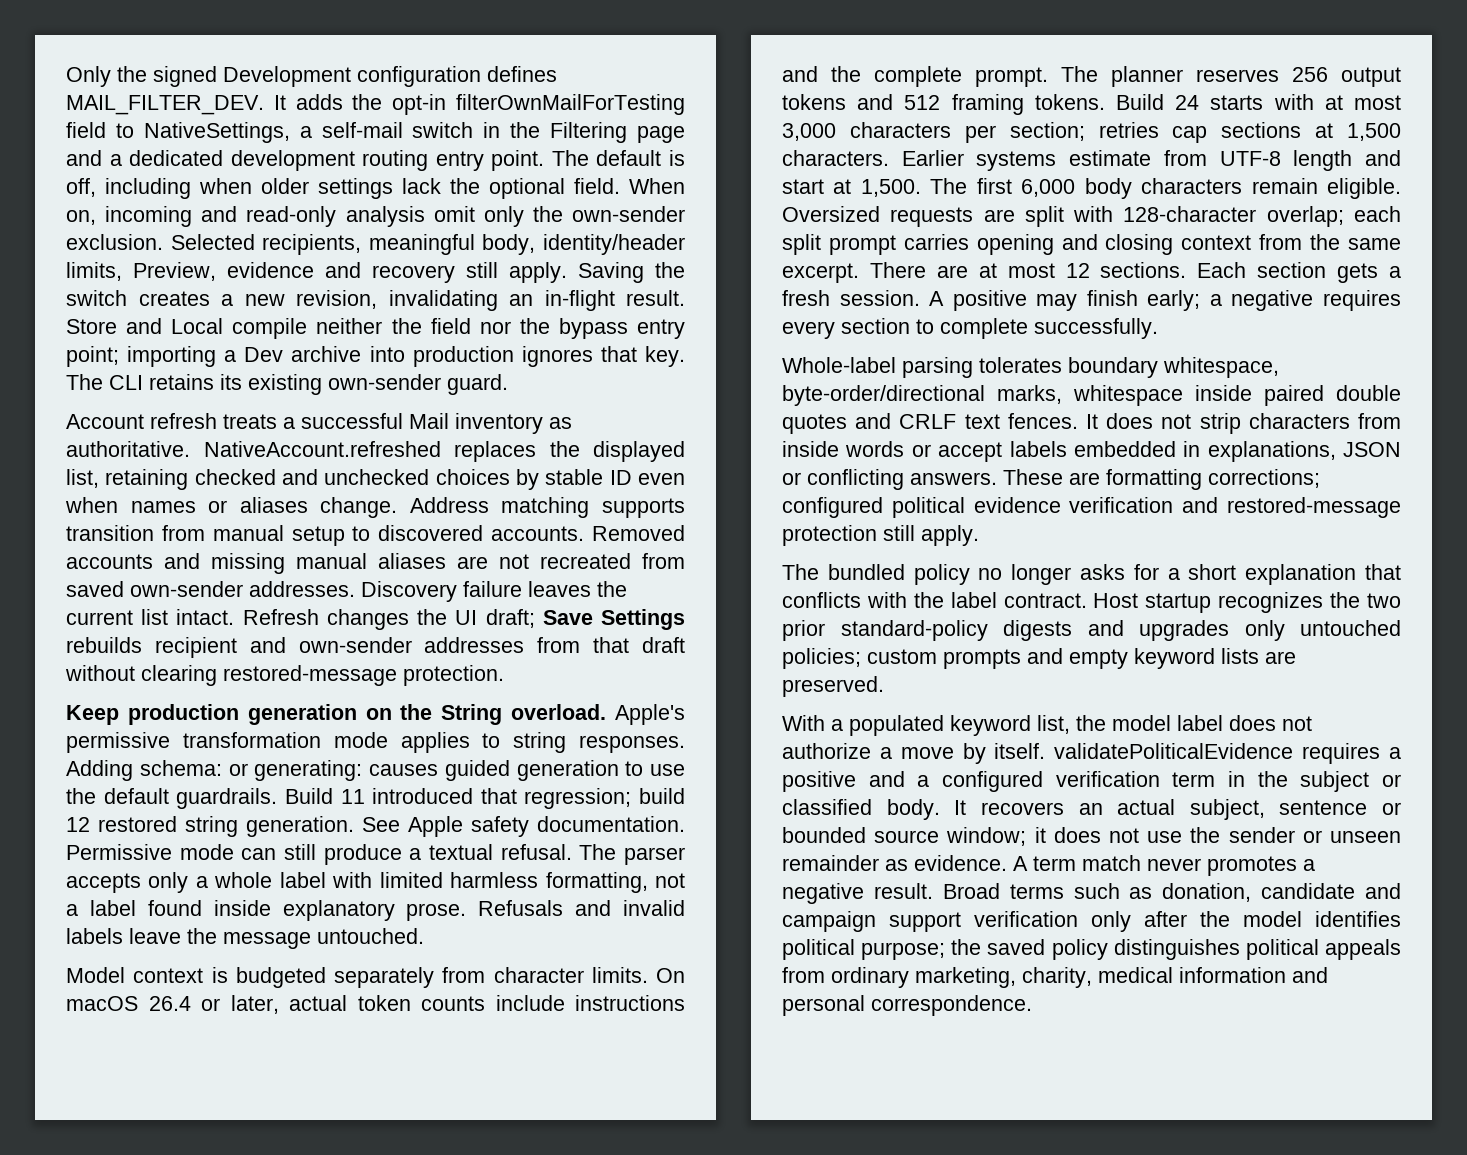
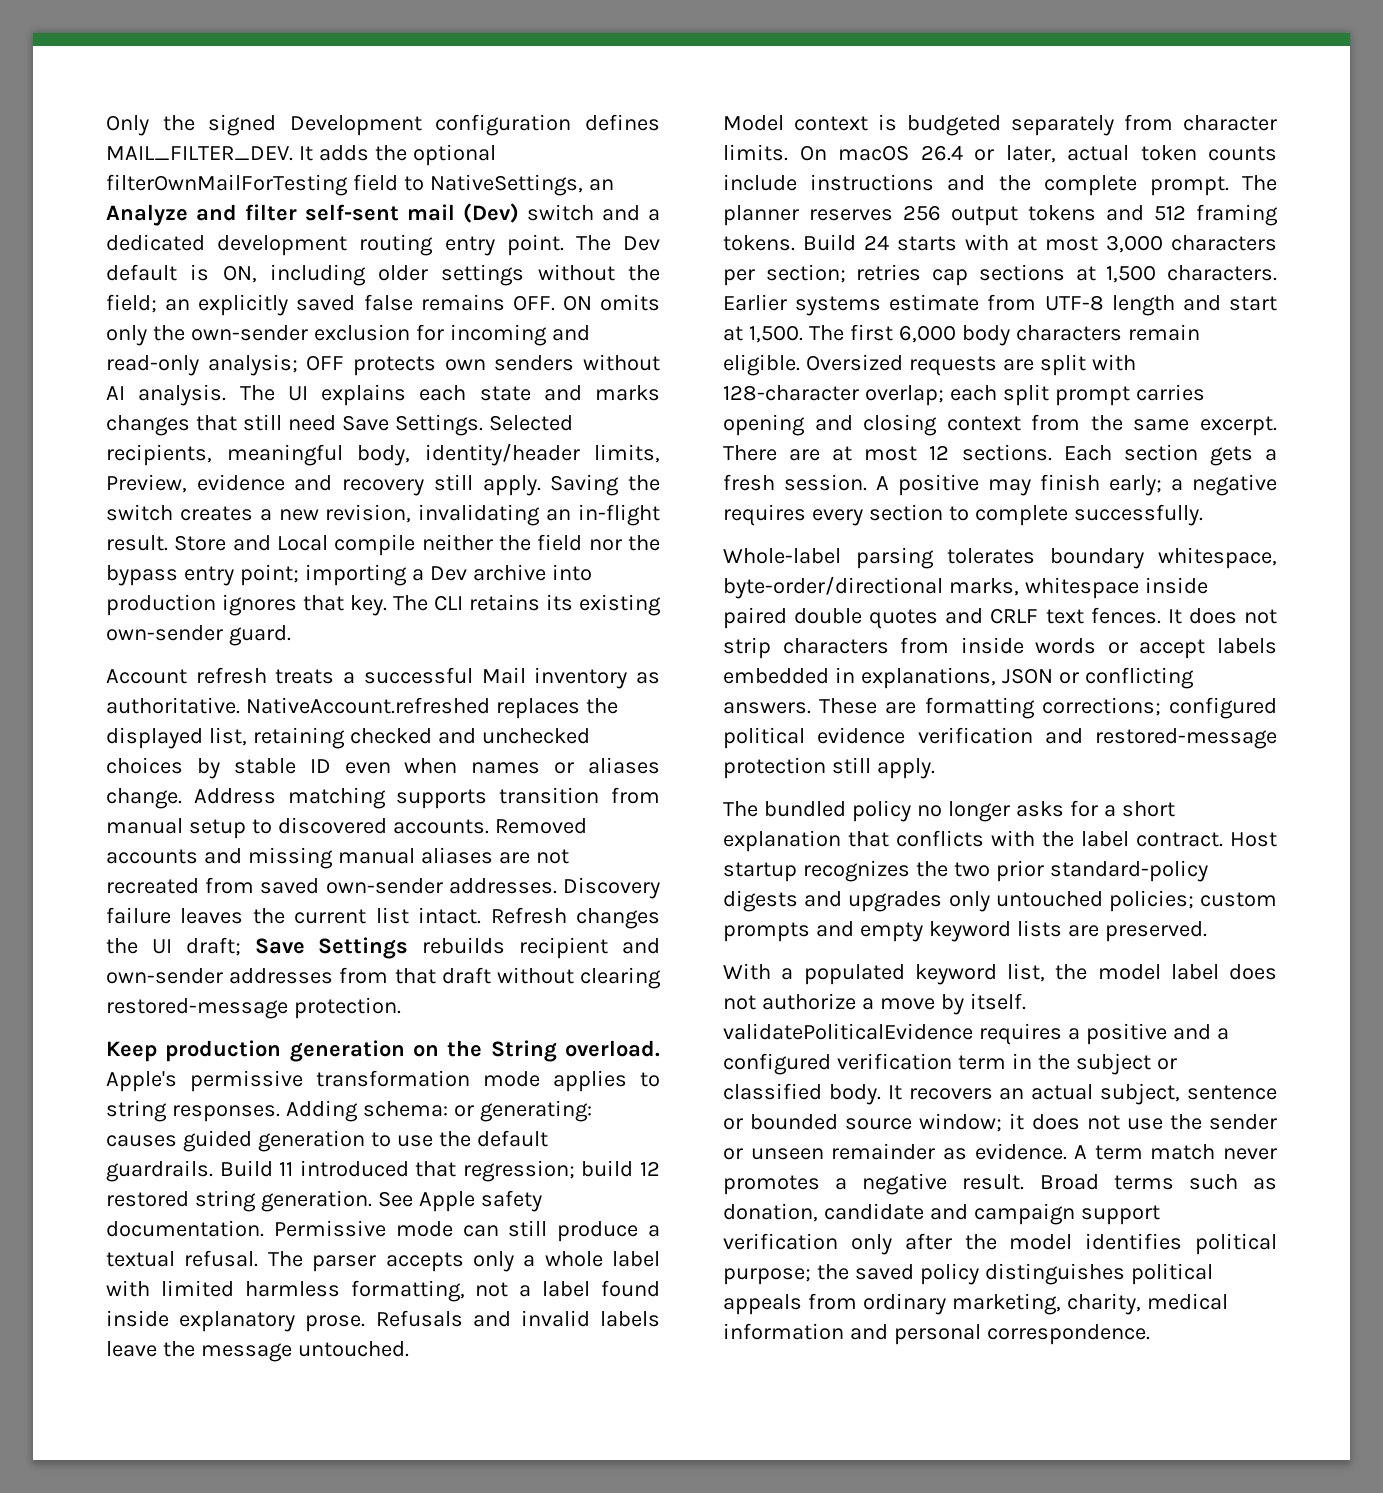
- It adds the opt-in filterOwnMailForTesting field to NativeSettings, a self-mail switch in the Filtering page and a dedicated development routing entry point.
+ It adds the optional filterOwnMailForTesting field to NativeSettings, an Analyze and filter self-sent mail (Dev) switch and a dedicated development routing entry point.
- The default is off, including when older settings lack the optional field. When on, incoming and read-only analysis omit only the own-sender exclusion.
+ The Dev default is ON, including older settings without the field; an explicitly saved false remains OFF. ON omits only the own-sender exclusion for incoming and read-only analysis; OFF protects own senders without AI analysis. The UI explains each state and marks changes that still need Save Settings.

